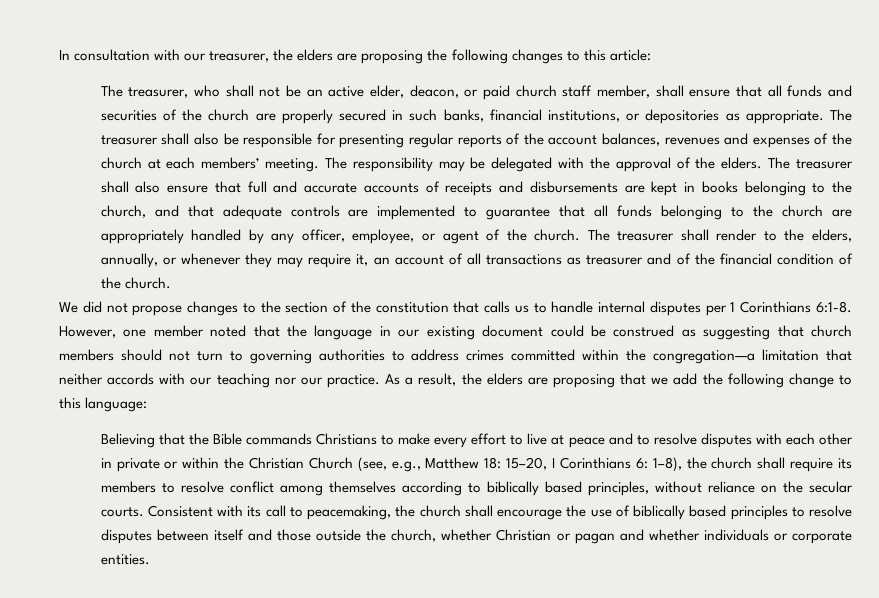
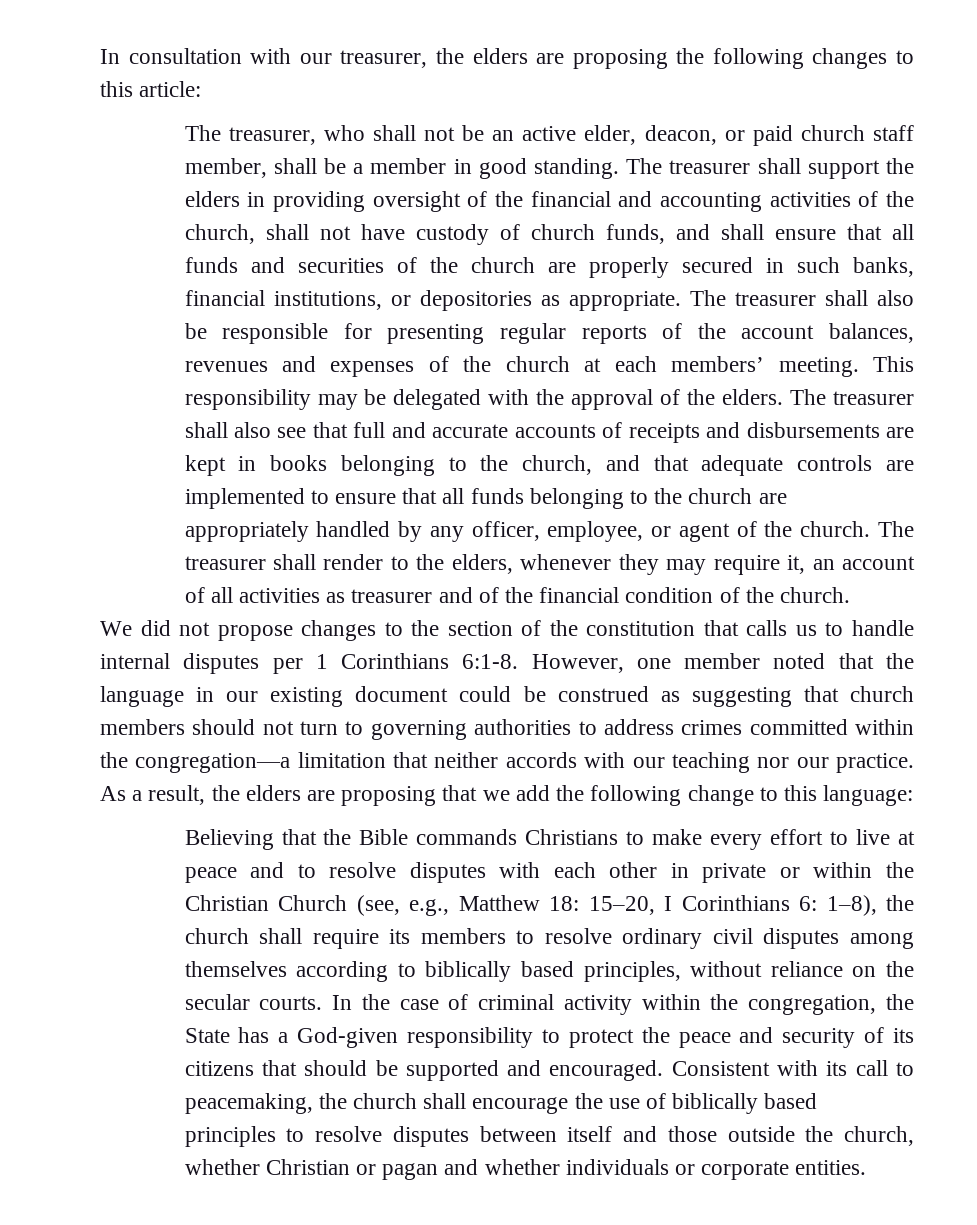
- The treasurer, who shall not be an active elder, deacon, or paid church staff member, shall ensure that all funds and securities of the church are properly secured in such banks, financial institutions, or depositories as appropriate.
+ The treasurer, who shall not be an active elder, deacon, or paid church staff member, shall be a member in good standing. The treasurer shall support the elders in providing oversight of the financial and accounting activities of the church, shall not have custody of church funds, and shall ensure that all funds and securities of the church are properly secured in such banks, financial institutions, or depositories as appropriate.
- The responsibility may be delegated with the approval of the elders.
+ This responsibility may be delegated with the approval of the elders.
- The treasurer shall also ensure that full and accurate accounts of receipts and disbursements are kept in books belonging to the church, and that adequate controls are implemented to guarantee that all funds belonging to the church are appropriately handled by any officer, employee, or agent of the church.
+ The treasurer shall also see that full and accurate accounts of receipts and disbursements are kept in books belonging to the church, and that adequate controls are implemented to ensure that all funds belonging to the church are appropriately handled by any officer, employee, or agent of the church.
- The treasurer shall render to the elders, annually, or whenever they may require it, an account of all transactions as treasurer and of the financial condition of the church.
+ The treasurer shall render to the elders, whenever they may require it, an account of all activities as treasurer and of the financial condition of the church.
- Believing that the Bible commands Christians to make every effort to live at peace and to resolve disputes with each other in private or within the Christian Church (see, e.g., Matthew 18: 15–20, I Corinthians 6: 1–8), the church shall require its members to resolve conflict among themselves according to biblically based principles, without reliance on the secular courts.
+ Believing that the Bible commands Christians to make every effort to live at peace and to resolve disputes with each other in private or within the Christian Church (see, e.g., Matthew 18: 15–20, I Corinthians 6: 1–8), the church shall require its members to resolve ordinary civil disputes among themselves according to biblically based principles, without reliance on the secular courts.
+ In the case of criminal activity within the congregation, the State has a God-given responsibility to protect the peace and security of its citizens that should be supported and encouraged.

